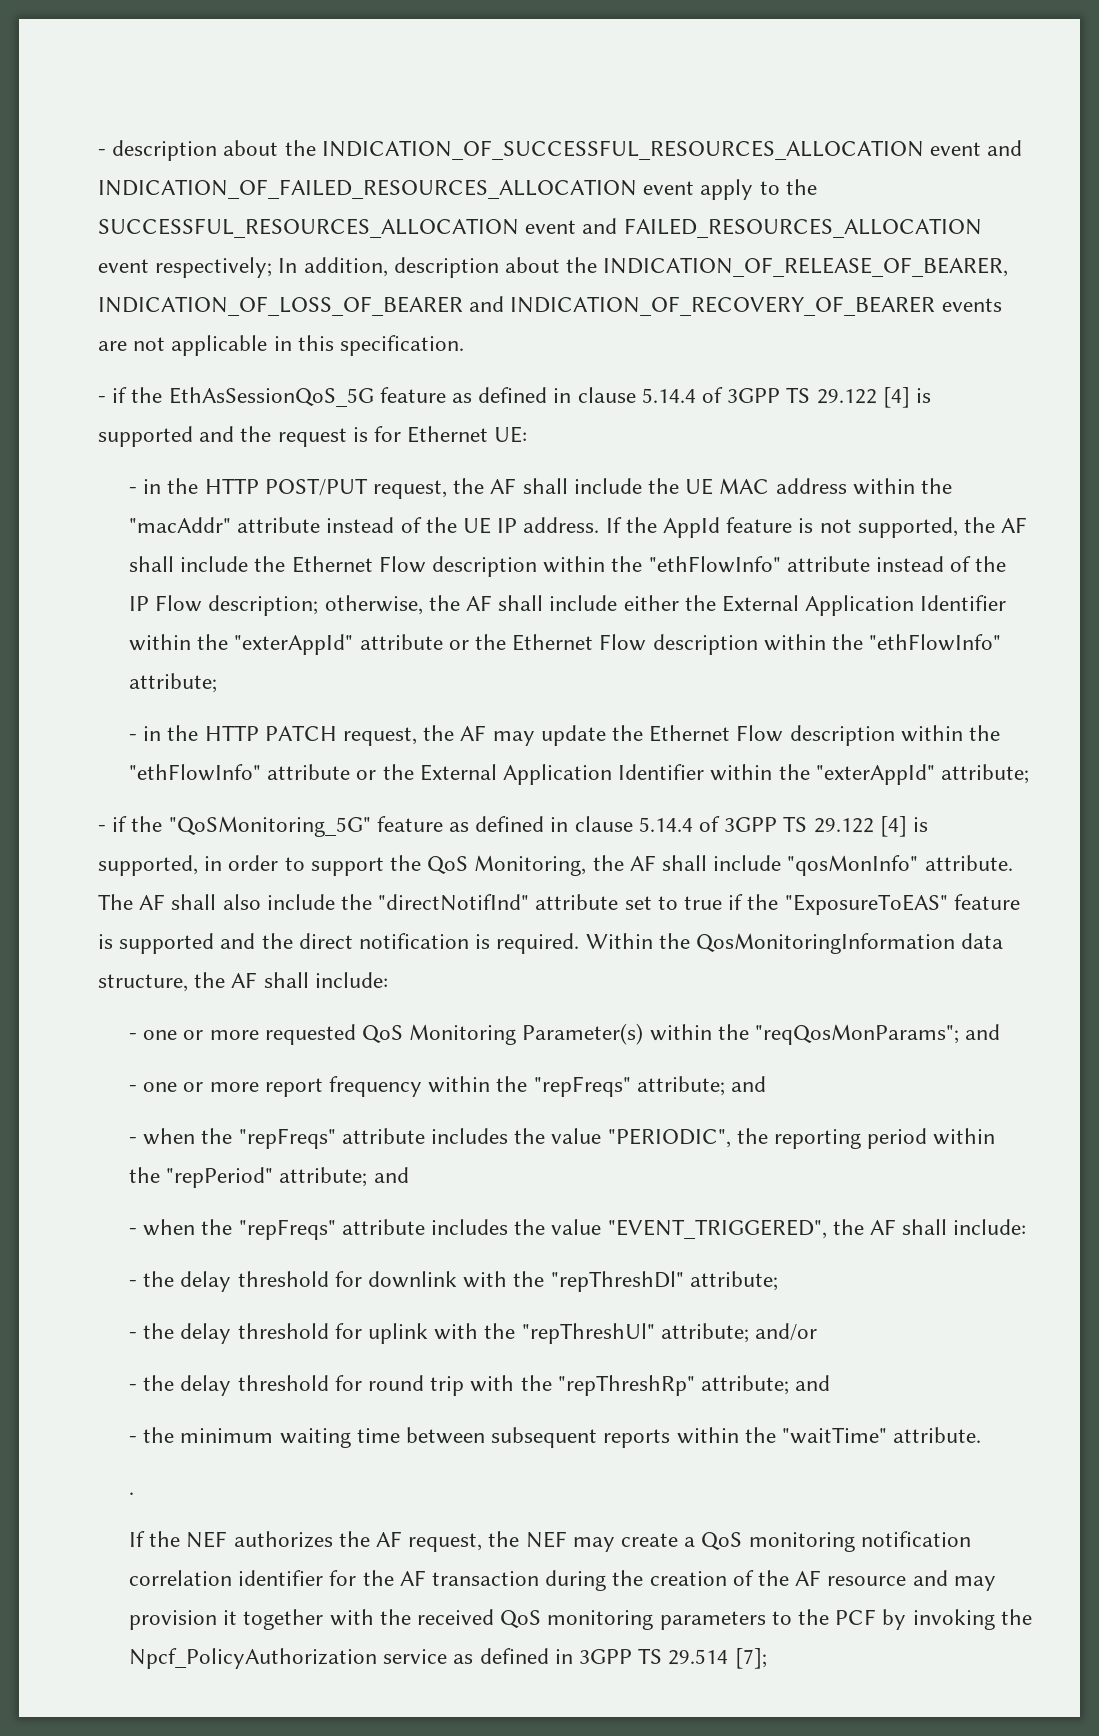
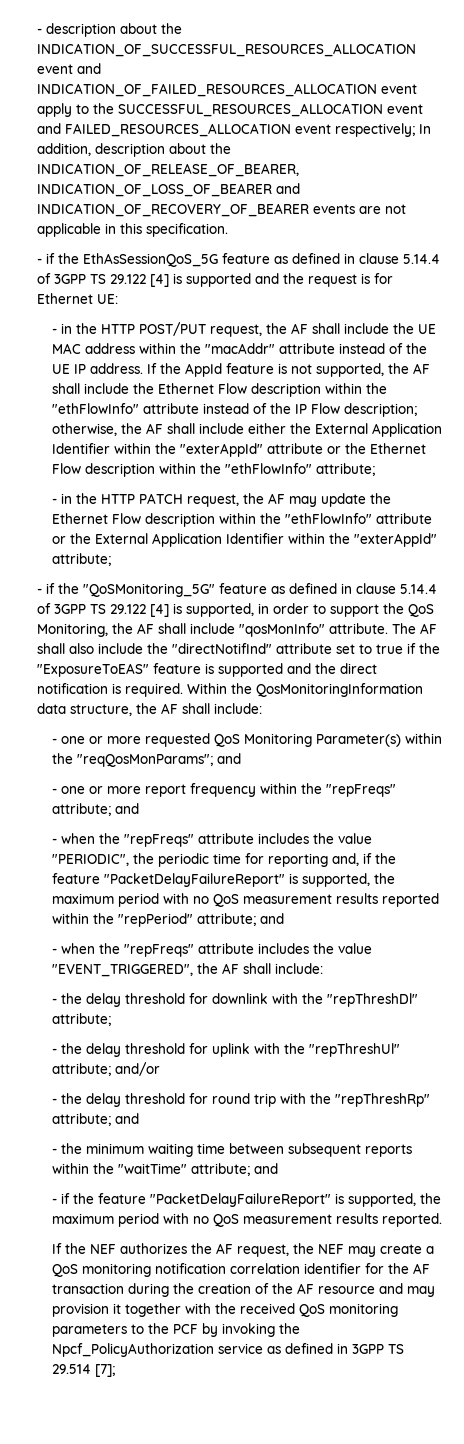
- - when the "repFreqs" attribute includes the value "PERIODIC", the reporting period within the "repPeriod" attribute; and
+ - when the "repFreqs" attribute includes the value "PERIODIC", the periodic time for reporting and, if the feature "PacketDelayFailureReport" is supported, the maximum period with no QoS measurement results reported within the "repPeriod" attribute; and
- - the minimum waiting time between subsequent reports within the "waitTime" attribute.
- .
+ - the minimum waiting time between subsequent reports within the "waitTime" attribute; and
+ - if the feature "PacketDelayFailureReport" is supported, the maximum period with no QoS measurement results reported.

